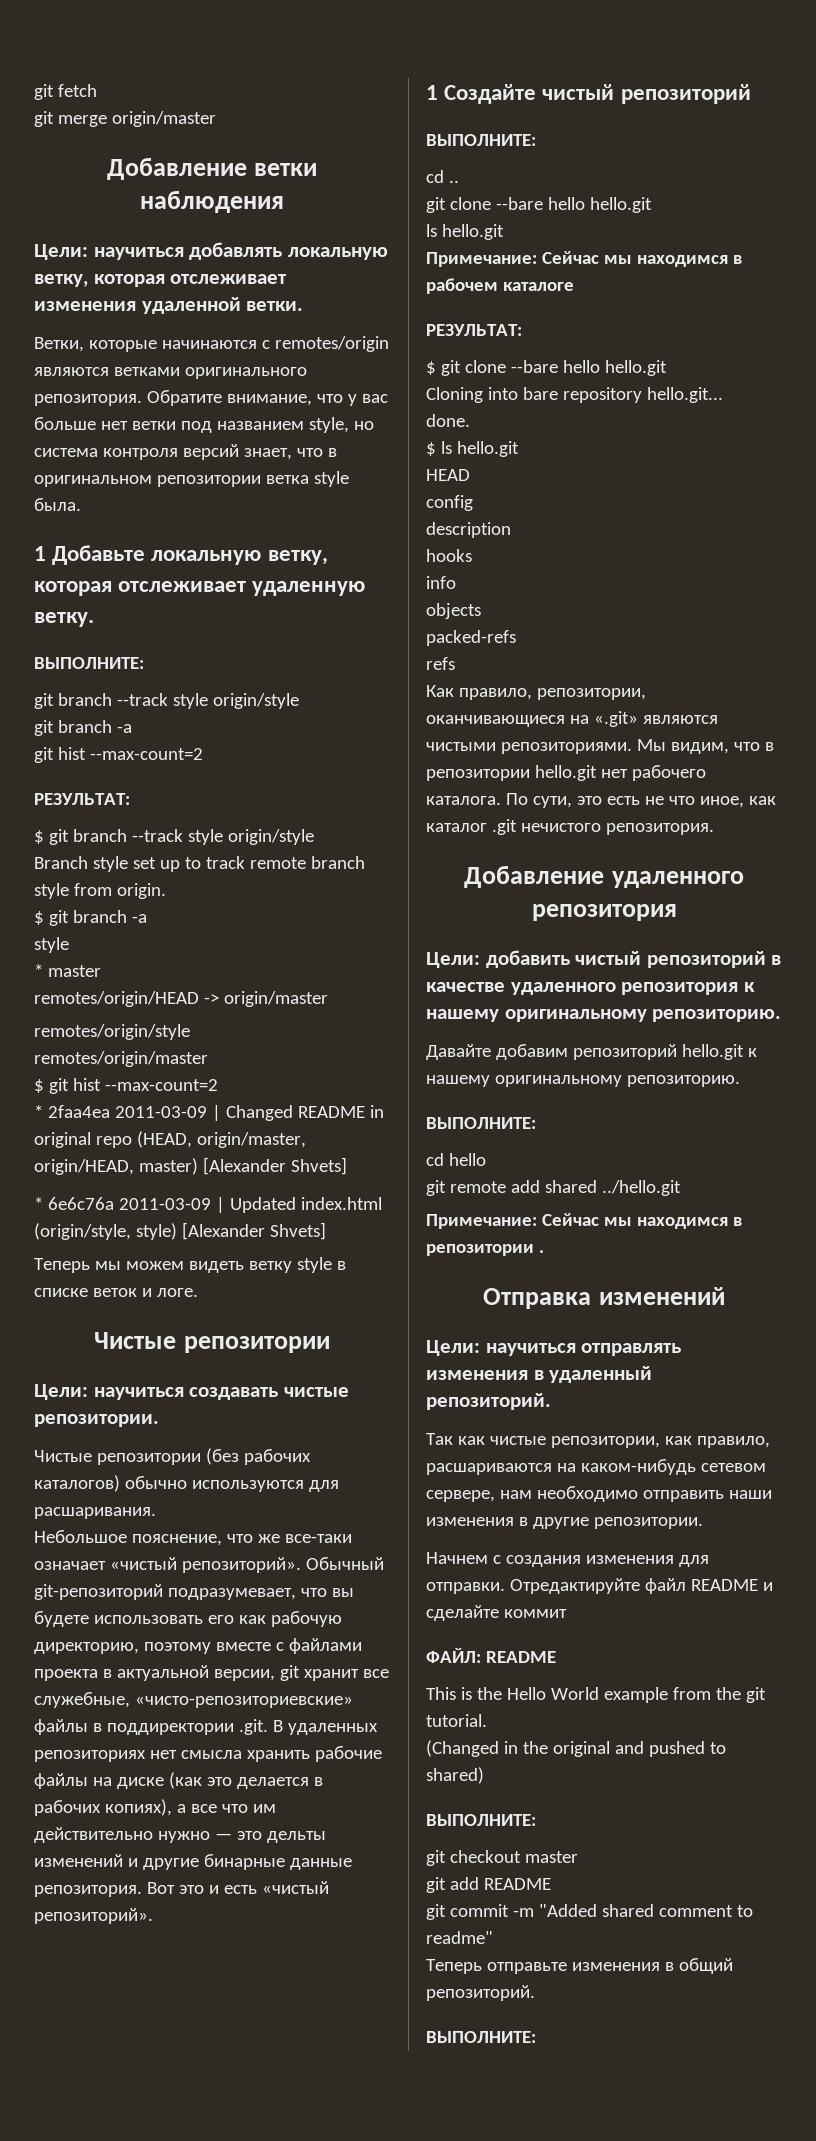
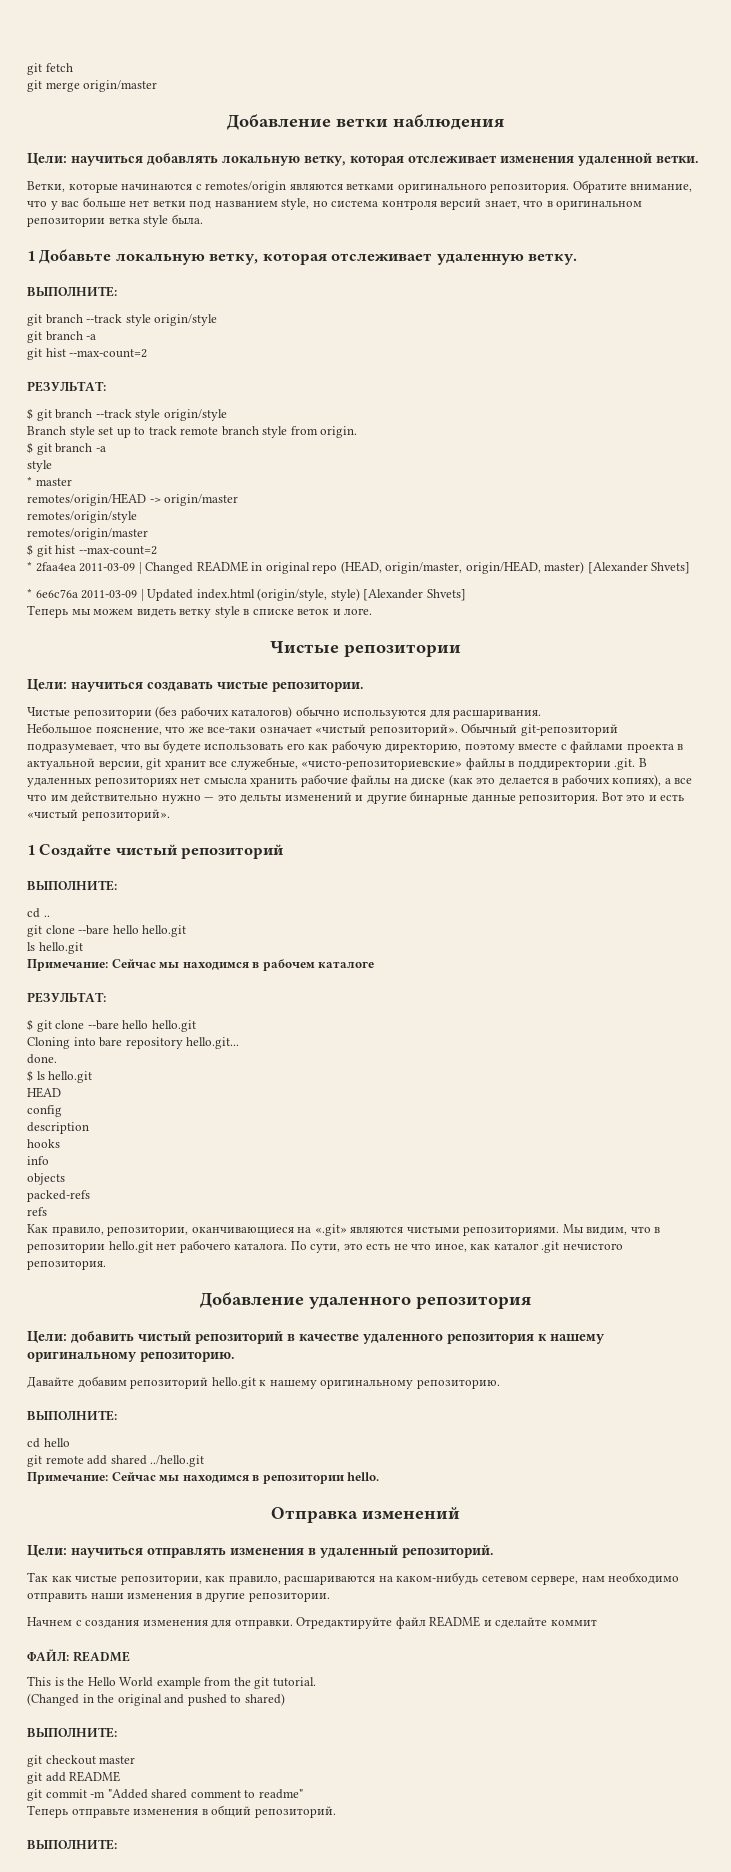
- Примечание: Сейчас мы находимся в репозитории .
+ Примечание: Сейчас мы находимся в репозитории hello.

